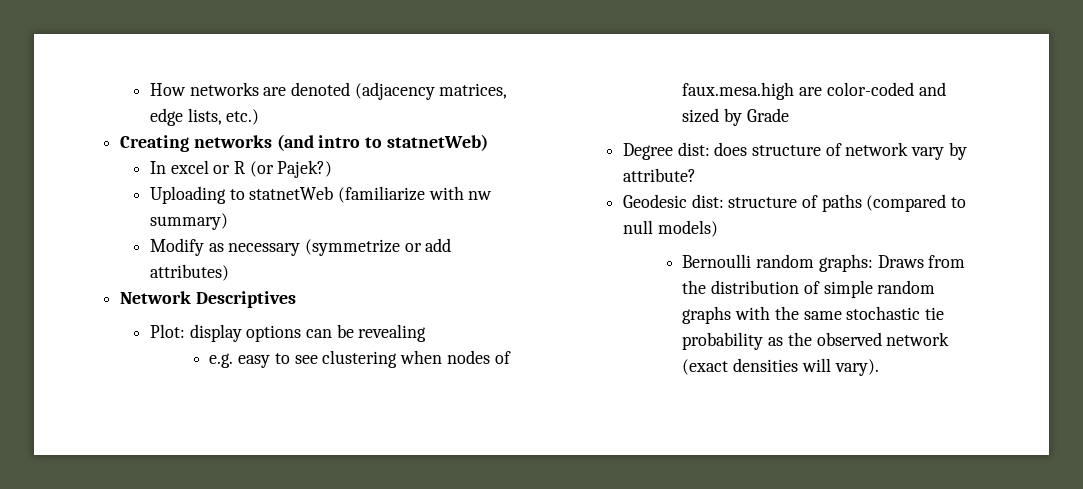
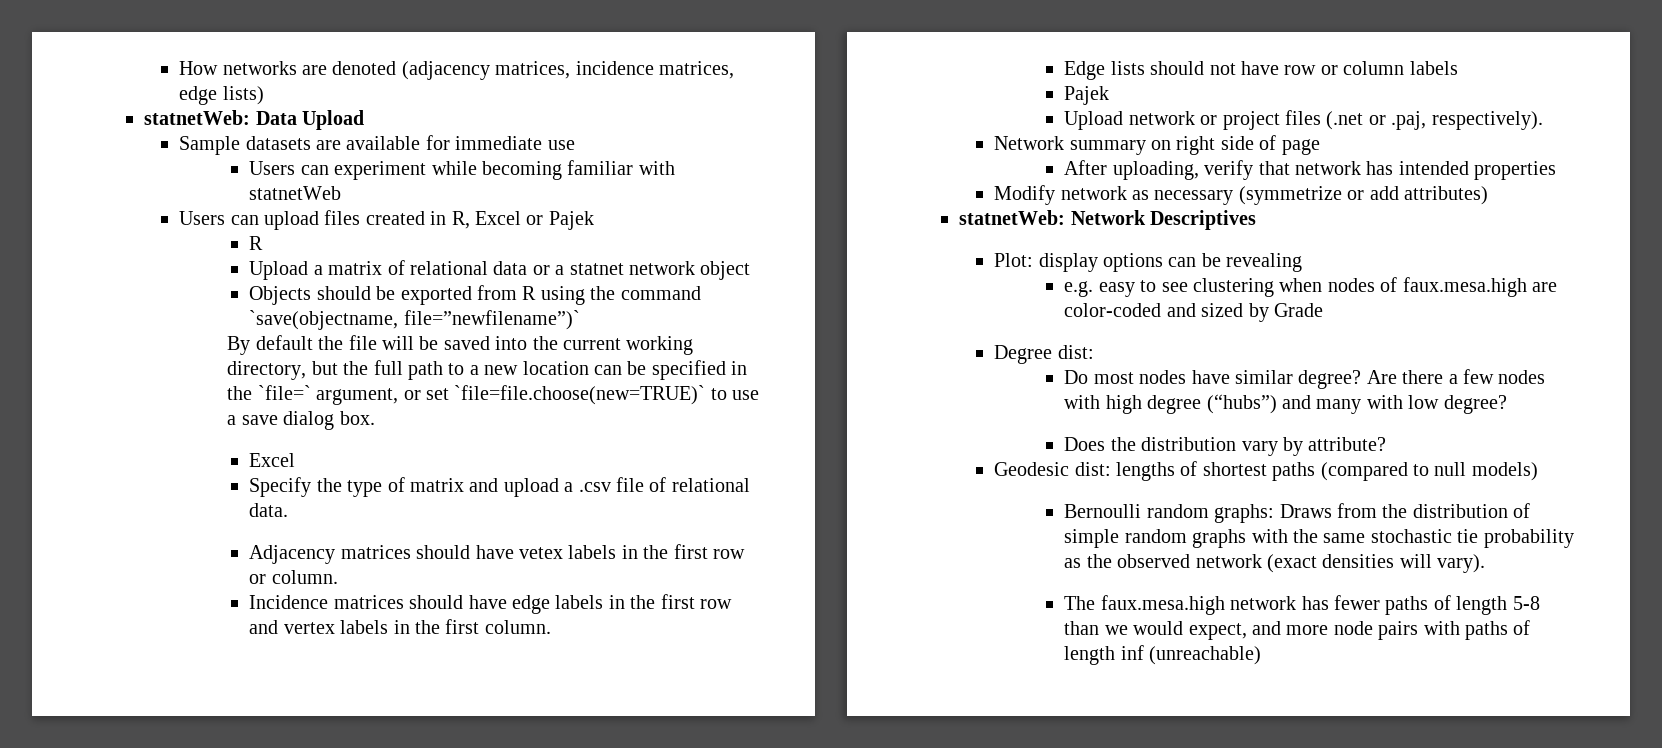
- How networks are denoted (adjacency matrices, edge lists, etc.)
- Creating networks (and intro to statnetWeb)
- In excel or R (or Pajek?)
- Uploading to statnetWeb (familiarize with nw summary)
+ How networks are denoted (adjacency matrices, incidence matrices, edge lists)
+ statnetWeb: Data Upload
+ Sample datasets are available for immediate use
+ Users can experiment while becoming familiar with statnetWeb
+ Users can upload files created in R, Excel or Pajek
+ R
+ Upload a matrix of relational data or a statnet network object
+ Objects should be exported from R using the command `save(objectname, file=”newfilename”)`
+ By default the file will be saved into the current working directory, but the full path to a new location can be specified in the `file=` argument, or set `file=file.choose(new=TRUE)` to use a save dialog box.
+ Excel
+ Specify the type of matrix and upload a .csv file of relational data.
+ Adjacency matrices should have vetex labels in the first row or column.
+ Incidence matrices should have edge labels in the first row and vertex labels in the first column.
+ Edge lists should not have row or column labels
+ Pajek
+ Upload network or project files (.net or .paj, respectively).
+ Network summary on right side of page
+ After uploading, verify that network has intended properties
- Modify as necessary (symmetrize or add attributes)
+ Modify network as necessary (symmetrize or add attributes)
- Network Descriptives
+ statnetWeb: Network Descriptives
- Degree dist: does structure of network vary by attribute?
+ Degree dist:
+ Do most nodes have similar degree? Are there a few nodes with high degree (“hubs”) and many with low degree?
+ Does the distribution vary by attribute?
- Geodesic dist: structure of paths (compared to null models)
+ Geodesic dist: lengths of shortest paths (compared to null models)
+ The faux.mesa.high network has fewer paths of length 5-8 than we would expect, and more node pairs with paths of length inf (unreachable)

